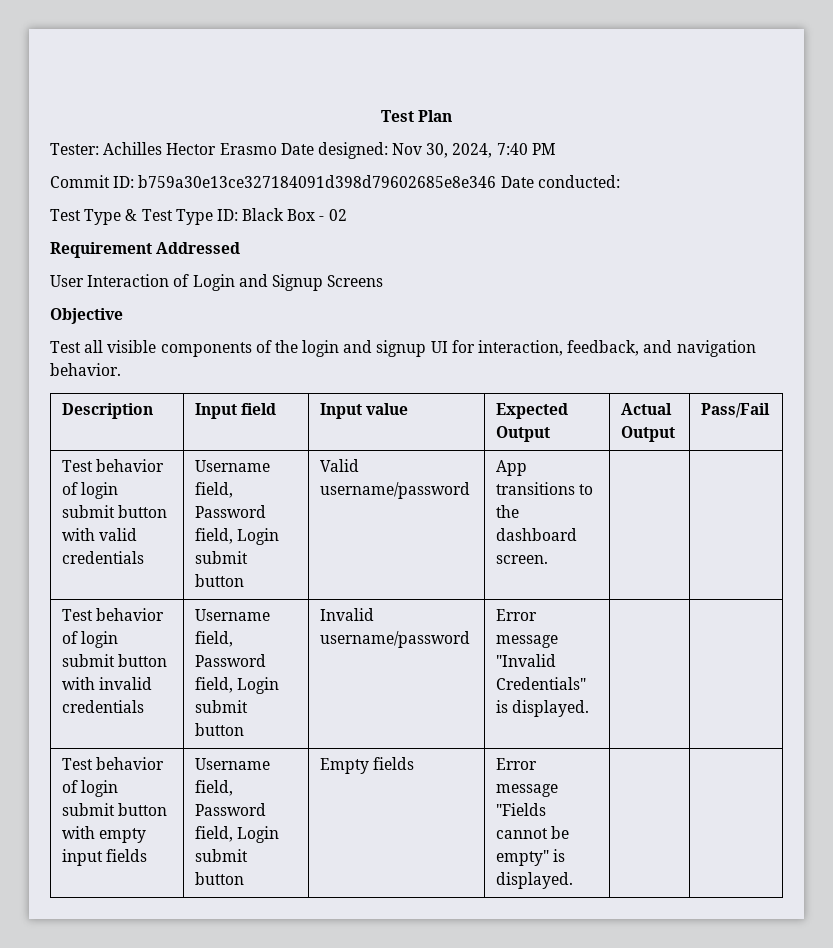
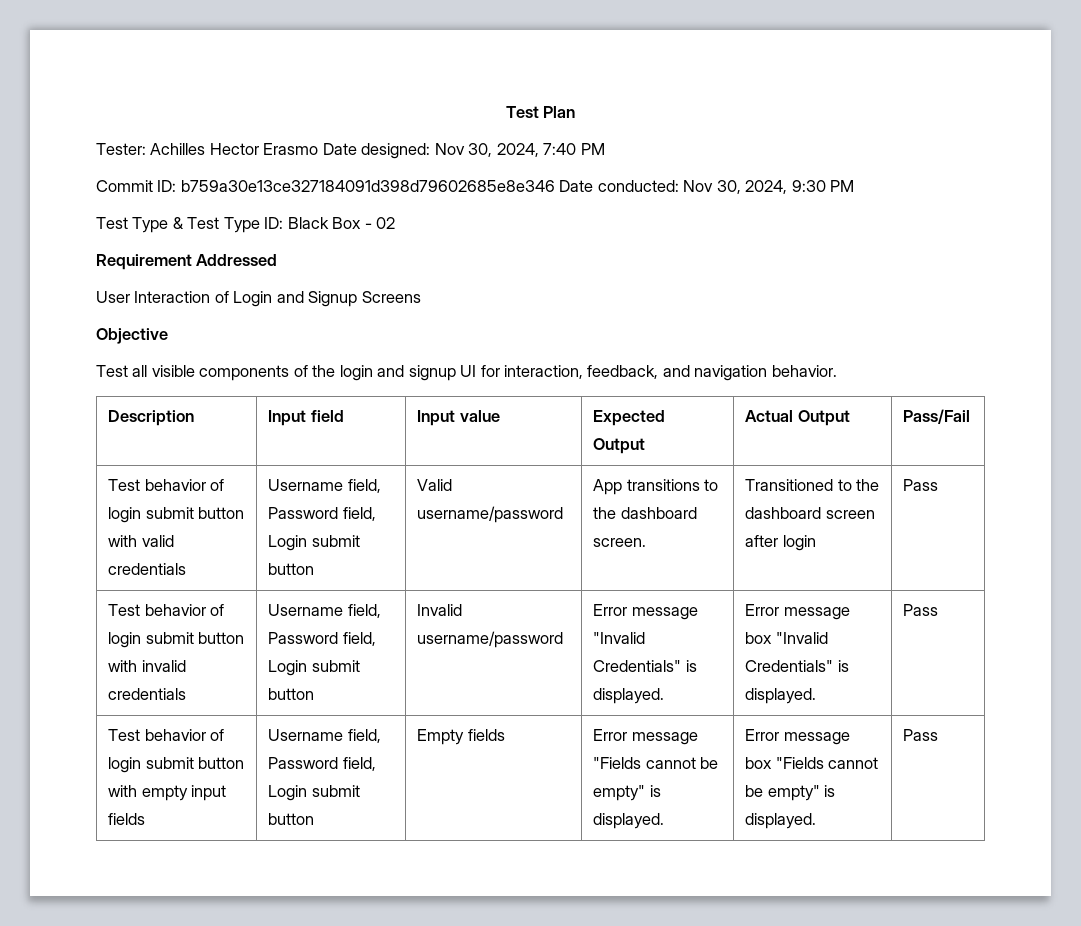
- Commit ID: b759a30e13ce327184091d398d79602685e8e346 Date conducted:
+ Commit ID: b759a30e13ce327184091d398d79602685e8e346 Date conducted: Nov 30, 2024, 9:30 PM
- Test behavior of login submit button with valid credentials | Username field, Password field, Login submit button | Valid username/password | App transitions to the dashboard screen. | |
+ Test behavior of login submit button with valid credentials | Username field, Password field, Login submit button | Valid username/password | App transitions to the dashboard screen. | Transitioned to the dashboard screen after login | Pass
- Test behavior of login submit button with invalid credentials | Username field, Password field, Login submit button | Invalid username/password | Error message "Invalid Credentials" is displayed. | |
+ Test behavior of login submit button with invalid credentials | Username field, Password field, Login submit button | Invalid username/password | Error message "Invalid Credentials" is displayed. | Error message box "Invalid Credentials" is displayed. | Pass
- Test behavior of login submit button with empty input fields | Username field, Password field, Login submit button | Empty fields | Error message "Fields cannot be empty" is displayed. | |
+ Test behavior of login submit button with empty input fields | Username field, Password field, Login submit button | Empty fields | Error message "Fields cannot be empty" is displayed. | Error message box "Fields cannot be empty" is displayed. | Pass

